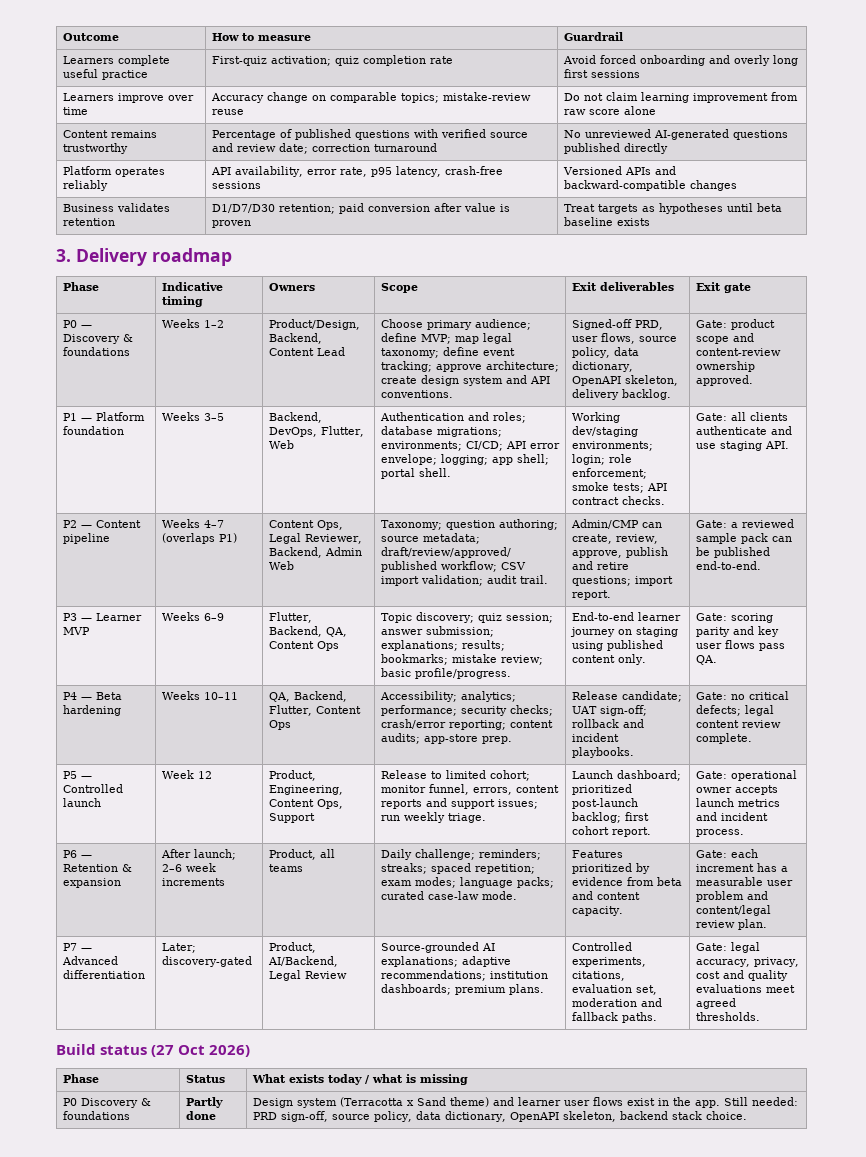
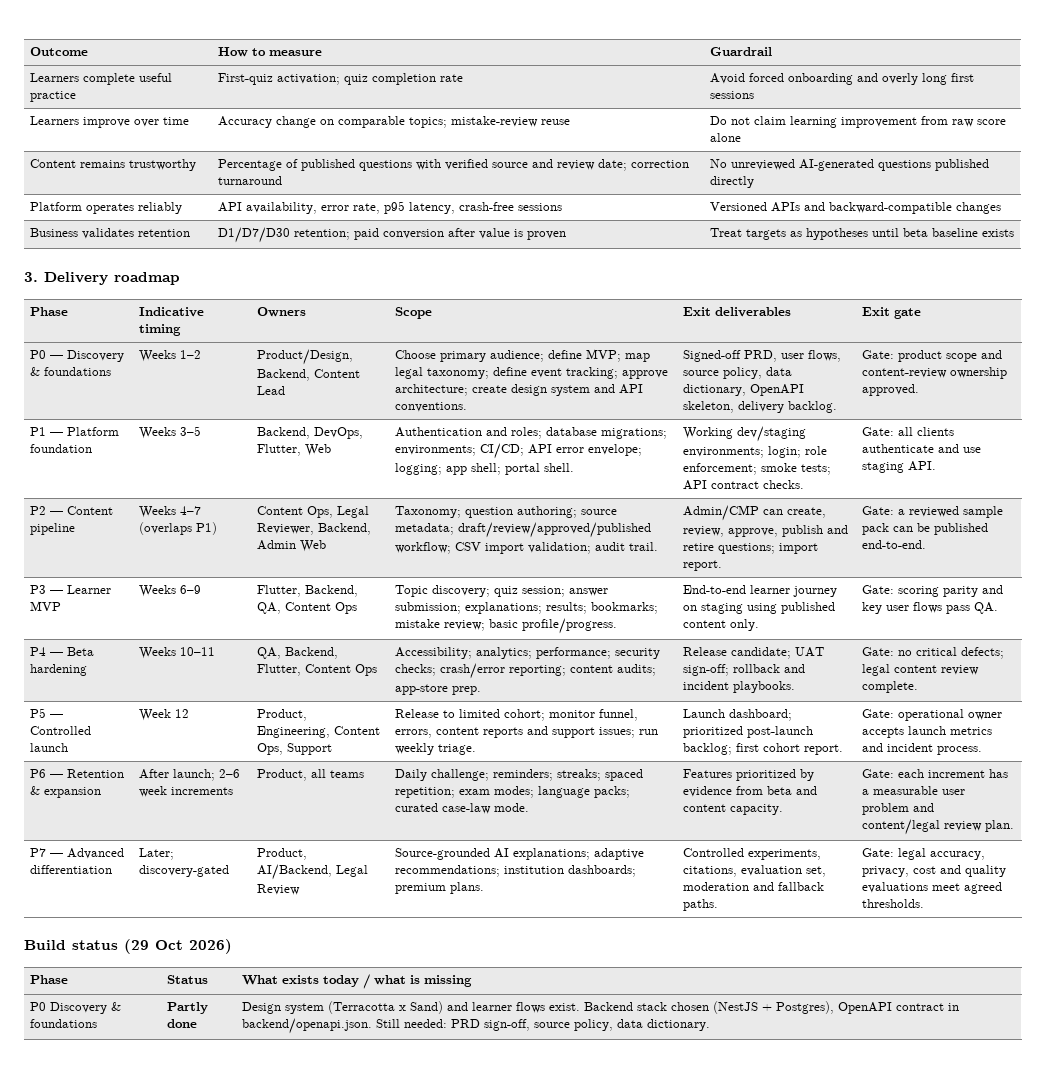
- Build status (27 Oct 2026)
+ Build status (29 Oct 2026)
- P0 Discovery & foundations | Partly done | Design system (Terracotta x Sand theme) and learner user flows exist in the app. Still needed: PRD sign-off, source policy, data dictionary, OpenAPI skeleton, backend stack choice.
+ P0 Discovery & foundations | Partly done | Design system (Terracotta x Sand) and learner flows exist. Backend stack chosen (NestJS + Postgres), OpenAPI contract in backend/openapi.json. Still needed: PRD sign-off, source policy, data dictionary.

